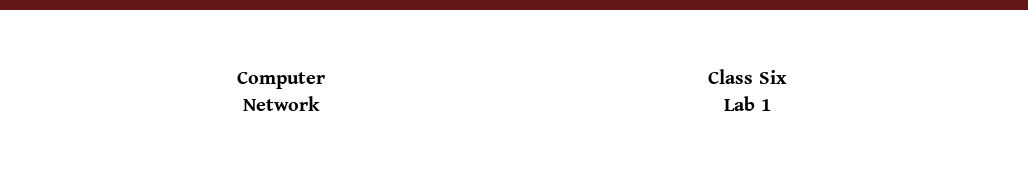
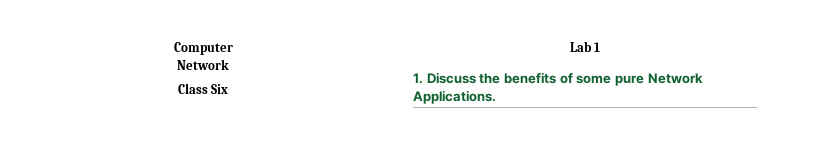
+ 1. Discuss the benefits of some pure Network Applications.

